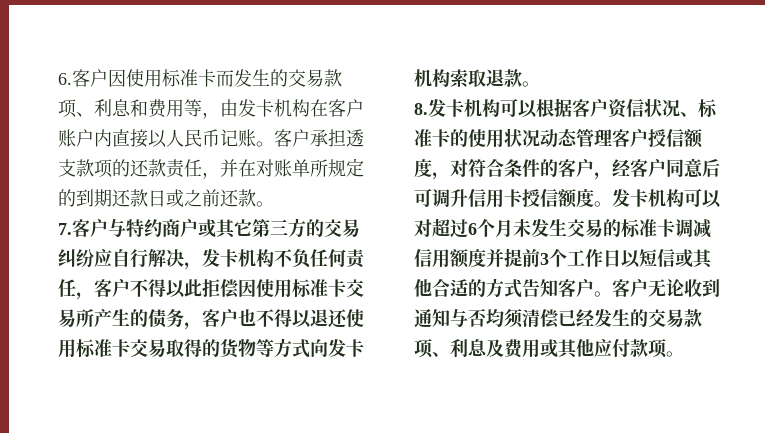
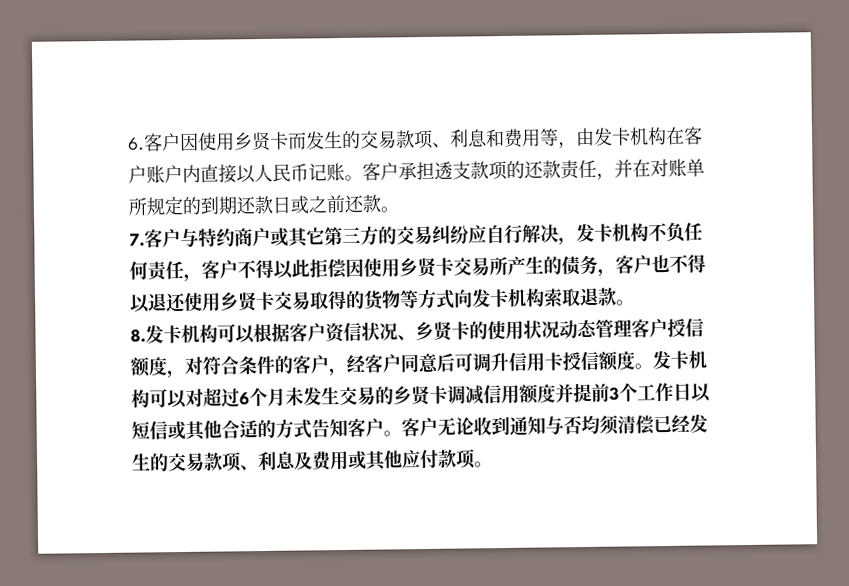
- 6.客户因使用标准卡而发生的交易款项、利息和费用等，由发卡机构在客户账户内直接以人民币记账。
+ 6.客户因使用乡贤卡而发生的交易款项、利息和费用等，由发卡机构在客户账户内直接以人民币记账。
- 7.客户与特约商户或其它第三方的交易纠纷应自行解决，发卡机构不负任何责任，客户不得以此拒偿因使用标准卡交易所产生的债务，客户也不得以退还使用标准卡交易取得的货物等方式向发卡机构索取退款。
+ 7.客户与特约商户或其它第三方的交易纠纷应自行解决，发卡机构不负任何责任，客户不得以此拒偿因使用乡贤卡交易所产生的债务，客户也不得以退还使用乡贤卡交易取得的货物等方式向发卡机构索取退款。
- 8.发卡机构可以根据客户资信状况、标准卡的使用状况动态管理客户授信额度，对符合条件的客户，经客户同意后可调升信用卡授信额度。
+ 8.发卡机构可以根据客户资信状况、乡贤卡的使用状况动态管理客户授信额度，对符合条件的客户，经客户同意后可调升信用卡授信额度。
- 发卡机构可以对超过6个月未发生交易的标准卡调减信用额度并提前3个工作日以短信或其他合适的方式告知客户。
+ 发卡机构可以对超过6个月未发生交易的乡贤卡调减信用额度并提前3个工作日以短信或其他合适的方式告知客户。

